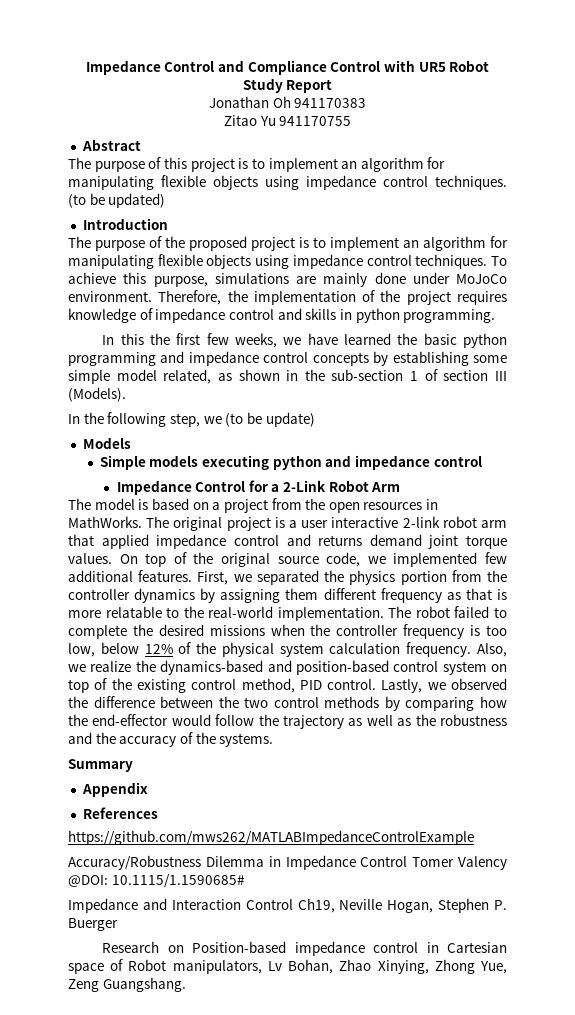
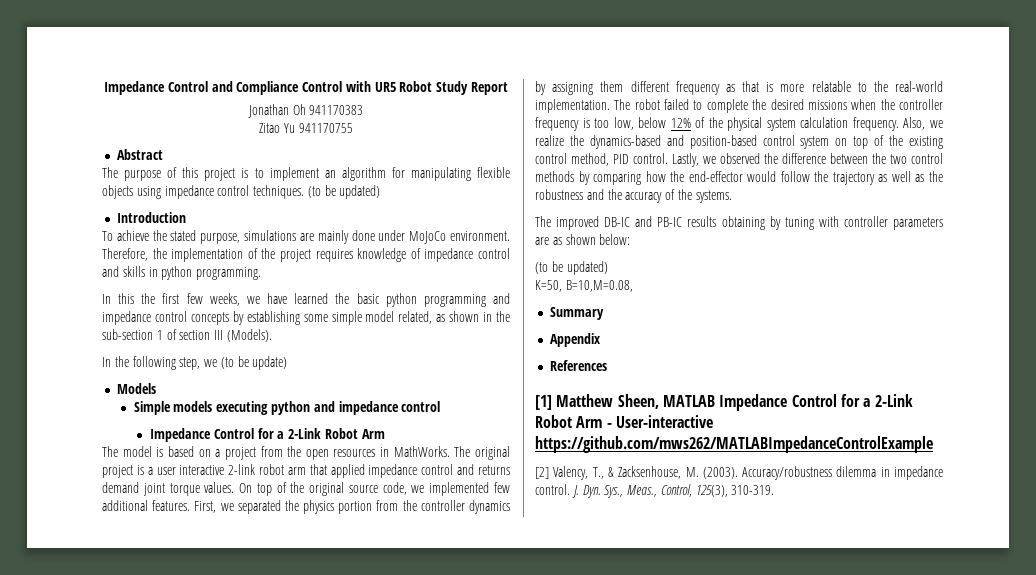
- The purpose of the proposed project is to implement an algorithm for manipulating flexible objects using impedance control techniques. To achieve this purpose, simulations are mainly done under MoJoCo environment.
+ To achieve the stated purpose, simulations are mainly done under MoJoCo environment.
+ The improved DB-IC and PB-IC results obtaining by tuning with controller parameters are as shown below:
+ (to be updated)
+ K=50, B=10,M=0.08,
  Summary
  Appendix
  References
- https://github.com/mws262/MATLABImpedanceControlExample
- Accuracy/Robustness Dilemma in Impedance Control Tomer Valency @DOI: 10.1115/1.1590685#
- Impedance and Interaction Control Ch19, Neville Hogan, Stephen P. Buerger
- Research on Position-based impedance control in Cartesian space of Robot manipulators, Lv Bohan, Zhao Xinying, Zhong Yue, Zeng Guangshang.
+ [1] Matthew Sheen, MATLAB Impedance Control for a 2-Link Robot Arm - User-interactive https://github.com/mws262/MATLABImpedanceControlExample
+ [2] Valency, T., & Zacksenhouse, M. (2003). Accuracy/robustness dilemma in impedance control. J. Dyn. Sys., Meas., Control, 125(3), 310-319.

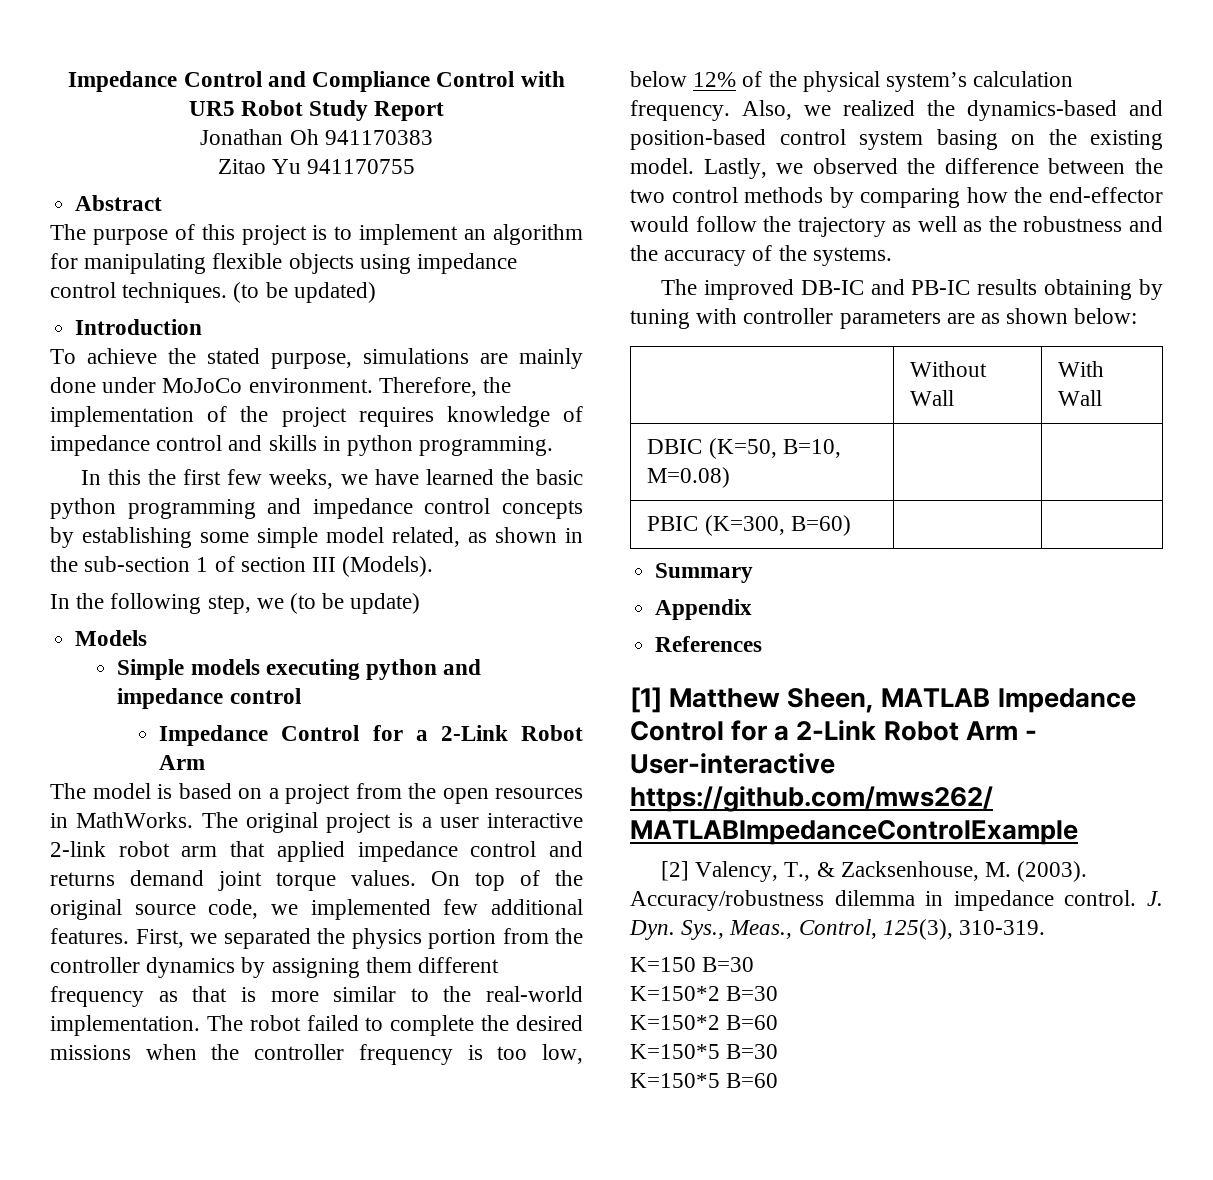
- First, we separated the physics portion from the controller dynamics by assigning them different frequency as that is more relatable to the real-world implementation.
+ First, we separated the physics portion from the controller dynamics by assigning them different frequency as that is more similar to the real-world implementation.
- The robot failed to complete the desired missions when the controller frequency is too low, below 12% of the physical system calculation frequency.
+ The robot failed to complete the desired missions when the controller frequency is too low, below 12% of the physical system’s calculation frequency.
- Also, we realize the dynamics-based and position-based control system on top of the existing control method, PID control.
+ Also, we realized the dynamics-based and position-based control system basing on the existing model.
  The improved DB-IC and PB-IC results obtaining by tuning with controller parameters are as shown below:
- (to be updated)
- K=50, B=10,M=0.08,
+ | Without Wall | With Wall
+ DBIC (K=50, B=10, M=0.08) | |
+ PBIC (K=300, B=60) | |
+ K=150 B=30
+ K=150*2 B=30
+ K=150*2 B=60
+ K=150*5 B=30
+ K=150*5 B=60

